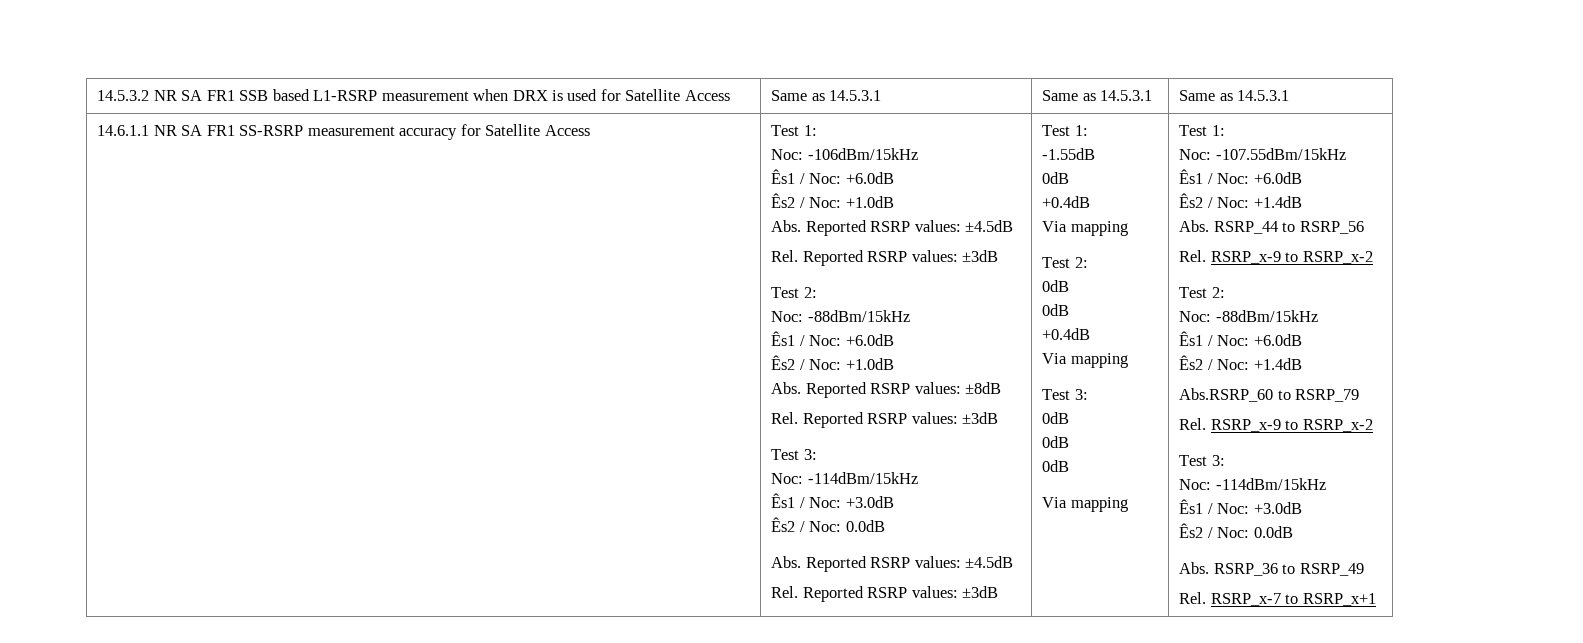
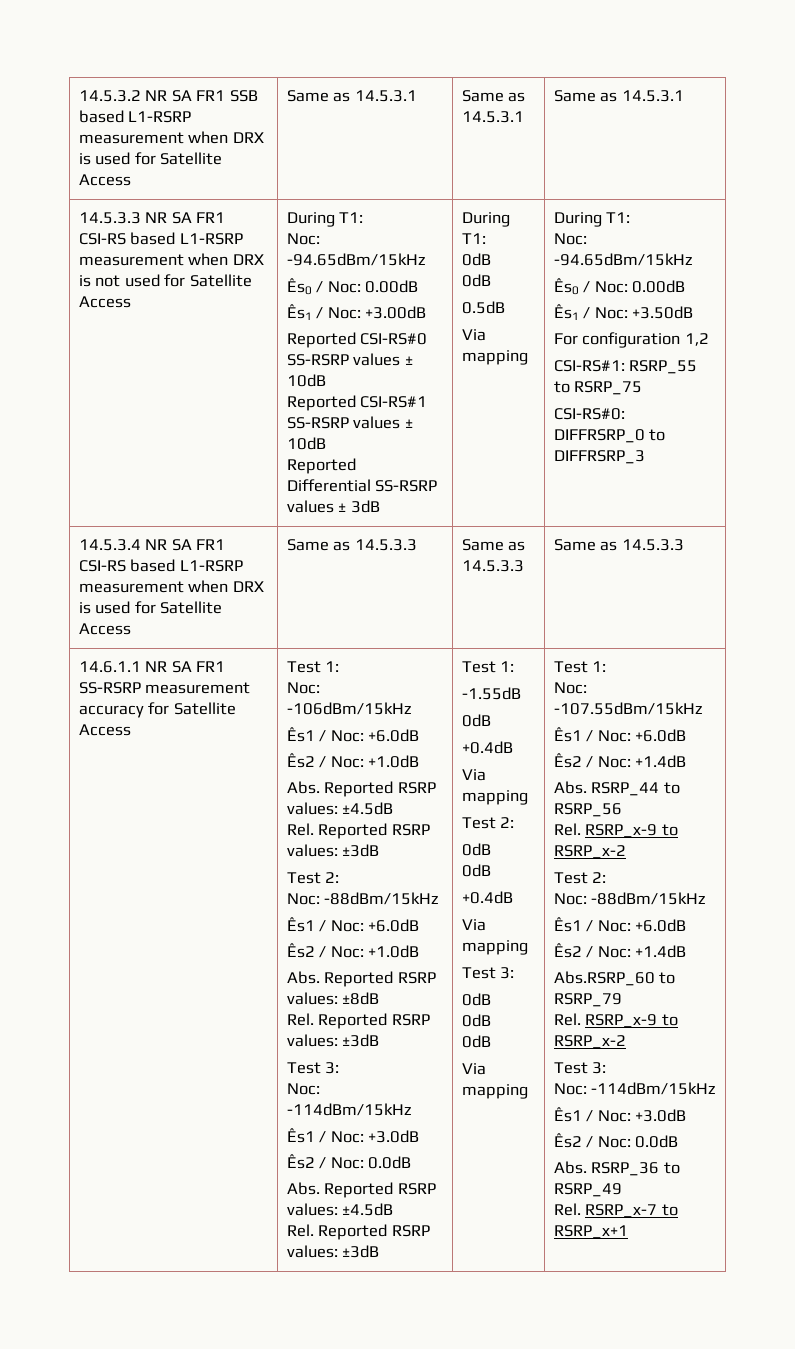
+ 14.5.3.3 NR SA FR1 CSI-RS based L1-RSRP measurement when DRX is not used for Satellite Access | During T1:
+ Noc: -94.65dBm/15kHz
+ Ês0 / Noc: 0.00dB
+ Ês1 / Noc: +3.00dB
+ Reported CSI-RS#0 SS-RSRP values ± 10dB
+ Reported CSI-RS#1 SS-RSRP values ± 10dB
+ Reported Differential SS-RSRP values ± 3dB | During T1:
+ 0dB
+ 0dB
+ 0.5dB
+ Via mapping | During T1:
+ Noc: -94.65dBm/15kHz
+ Ês0 / Noc: 0.00dB
+ Ês1 / Noc: +3.50dB
+ For configuration 1,2
+ CSI-RS#1: RSRP_55 to RSRP_75
+ CSI-RS#0: DIFFRSRP_0 to DIFFRSRP_3
+ 14.5.3.4 NR SA FR1 CSI-RS based L1-RSRP measurement when DRX is used for Satellite Access | Same as 14.5.3.3 | Same as 14.5.3.3 | Same as 14.5.3.3

